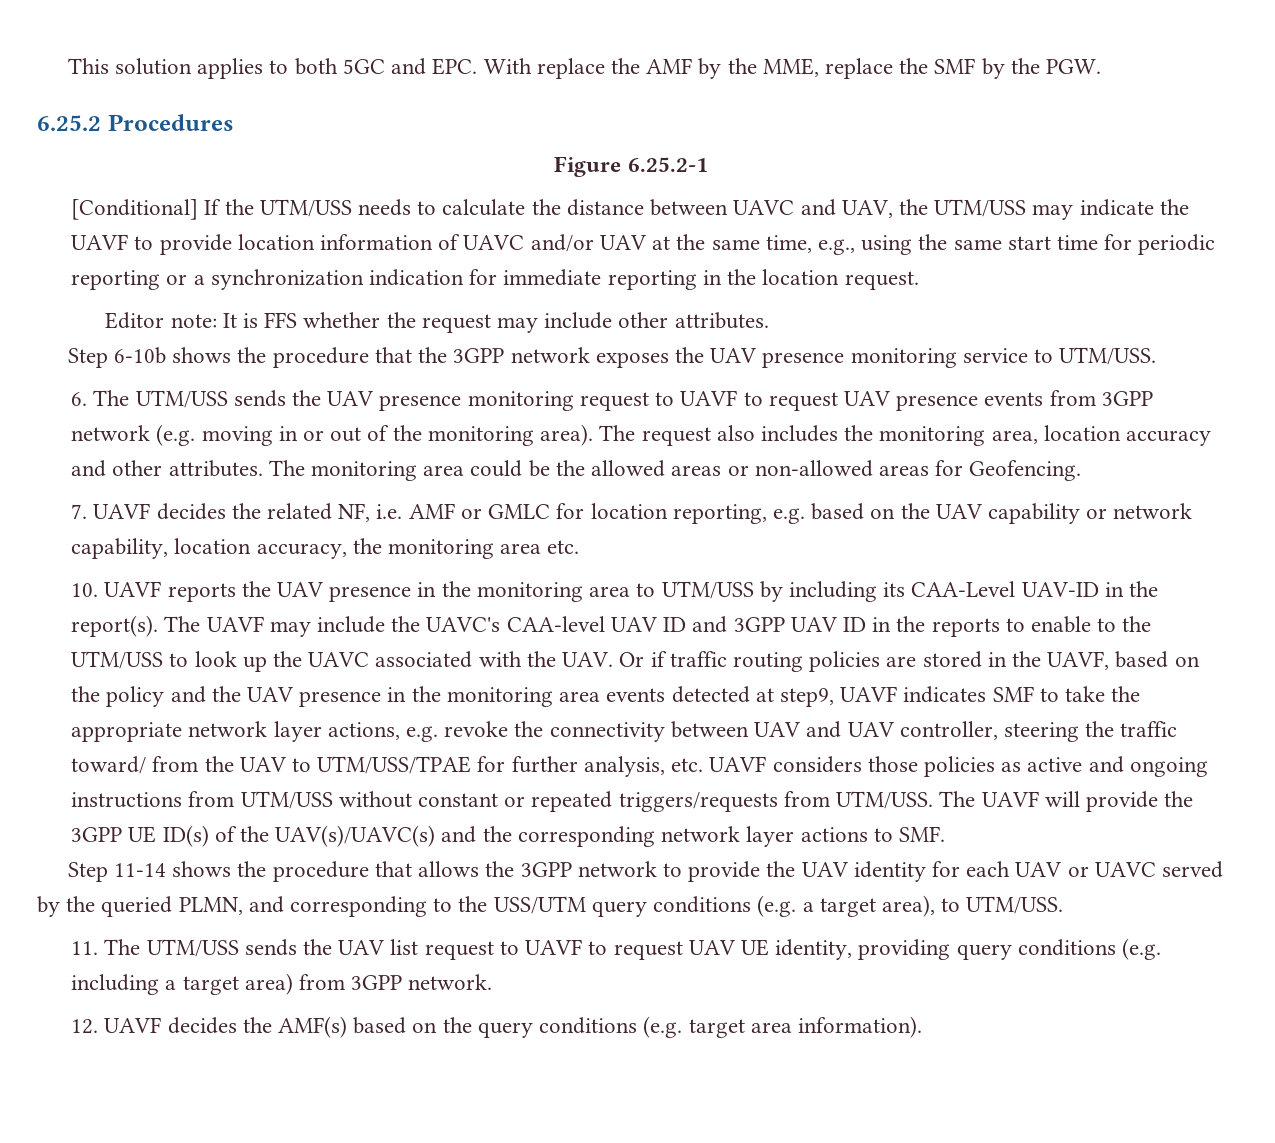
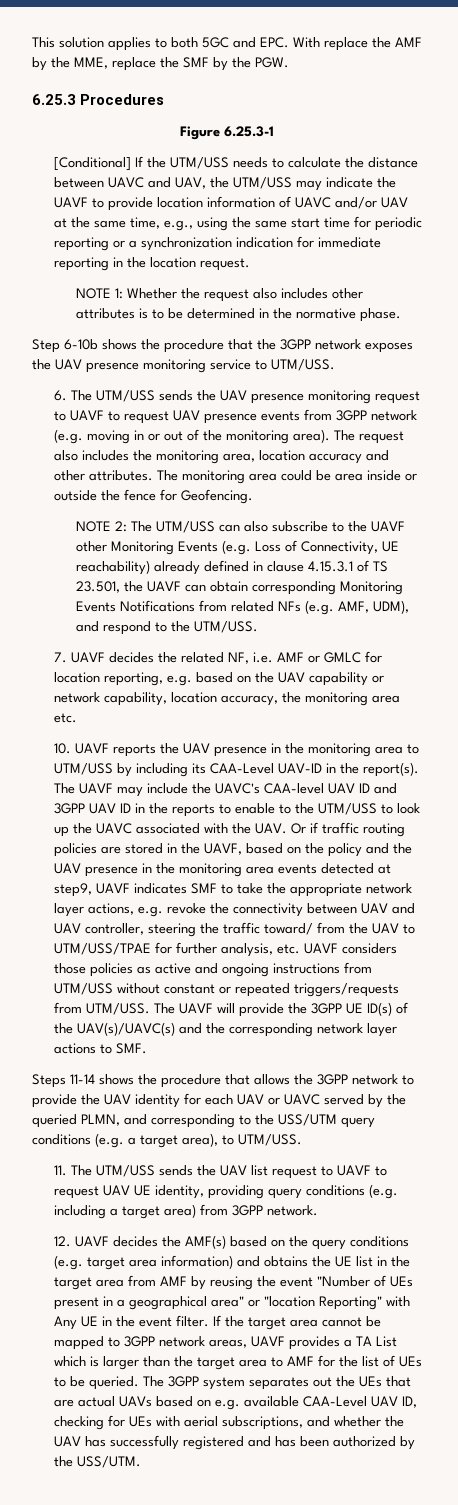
- 6.25.2 Procedures
+ 6.25.3 Procedures
- Figure 6.25.2-1
+ Figure 6.25.3-1
- Editor note: It is FFS whether the request may include other attributes.
+ NOTE 1: Whether the request also includes other attributes is to be determined in the normative phase.
- The monitoring area could be the allowed areas or non-allowed areas for Geofencing.
+ The monitoring area could be area inside or outside the fence for Geofencing.
+ NOTE 2: The UTM/USS can also subscribe to the UAVF other Monitoring Events (e.g. Loss of Connectivity, UE reachability) already defined in clause 4.15.3.1 of TS 23.501, the UAVF can obtain corresponding Monitoring Events Notifications from related NFs (e.g. AMF, UDM), and respond to the UTM/USS.
- Step 11-14 shows the procedure that allows the 3GPP network to provide the UAV identity for each UAV or UAVC served by the queried PLMN, and corresponding to the USS/UTM query conditions (e.g. a target area), to UTM/USS.
+ Steps 11-14 shows the procedure that allows the 3GPP network to provide the UAV identity for each UAV or UAVC served by the queried PLMN, and corresponding to the USS/UTM query conditions (e.g. a target area), to UTM/USS.
- 12. UAVF decides the AMF(s) based on the query conditions (e.g. target area information).
+ 12. UAVF decides the AMF(s) based on the query conditions (e.g. target area information) and obtains the UE list in the target area from AMF by reusing the event "Number of UEs present in a geographical area" or "location Reporting" with Any UE in the event filter. If the target area cannot be mapped to 3GPP network areas, UAVF provides a TA List which is larger than the target area to AMF for the list of UEs to be queried. The 3GPP system separates out the UEs that are actual UAVs based on e.g. available CAA-Level UAV ID, checking for UEs with aerial subscriptions, and whether the UAV has successfully registered and has been authorized by the USS/UTM.

